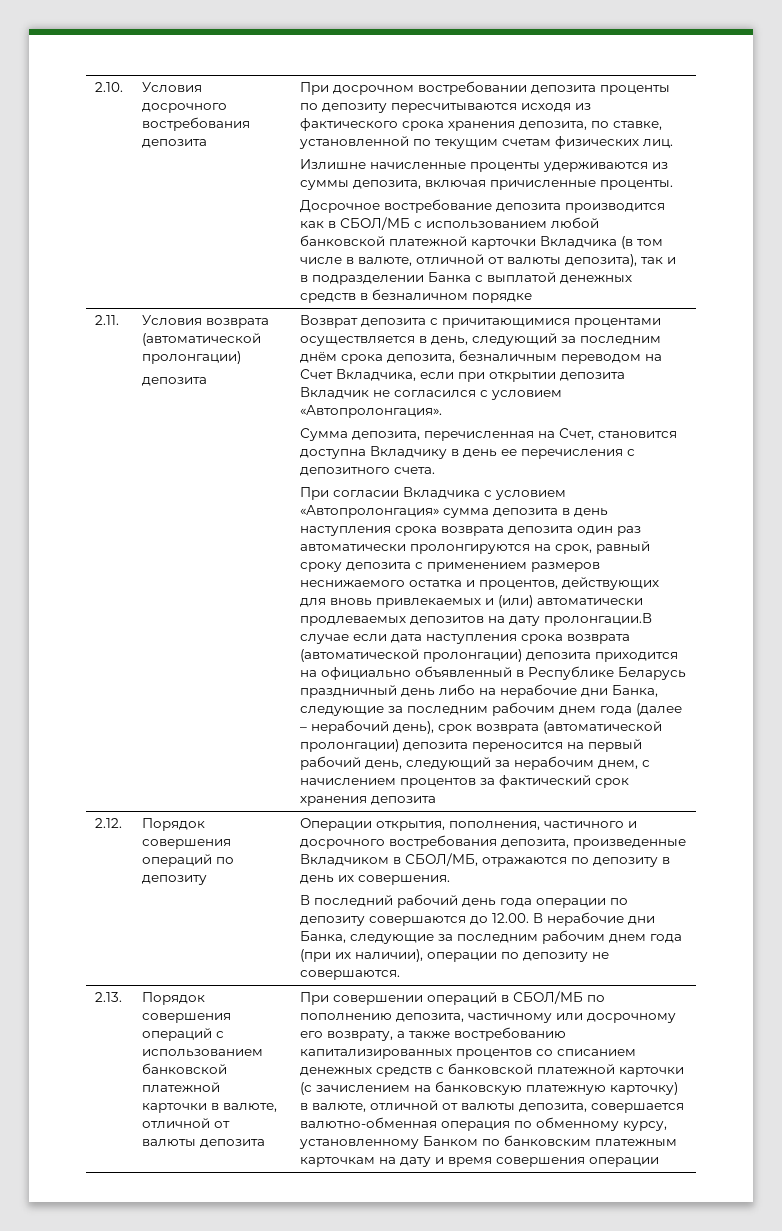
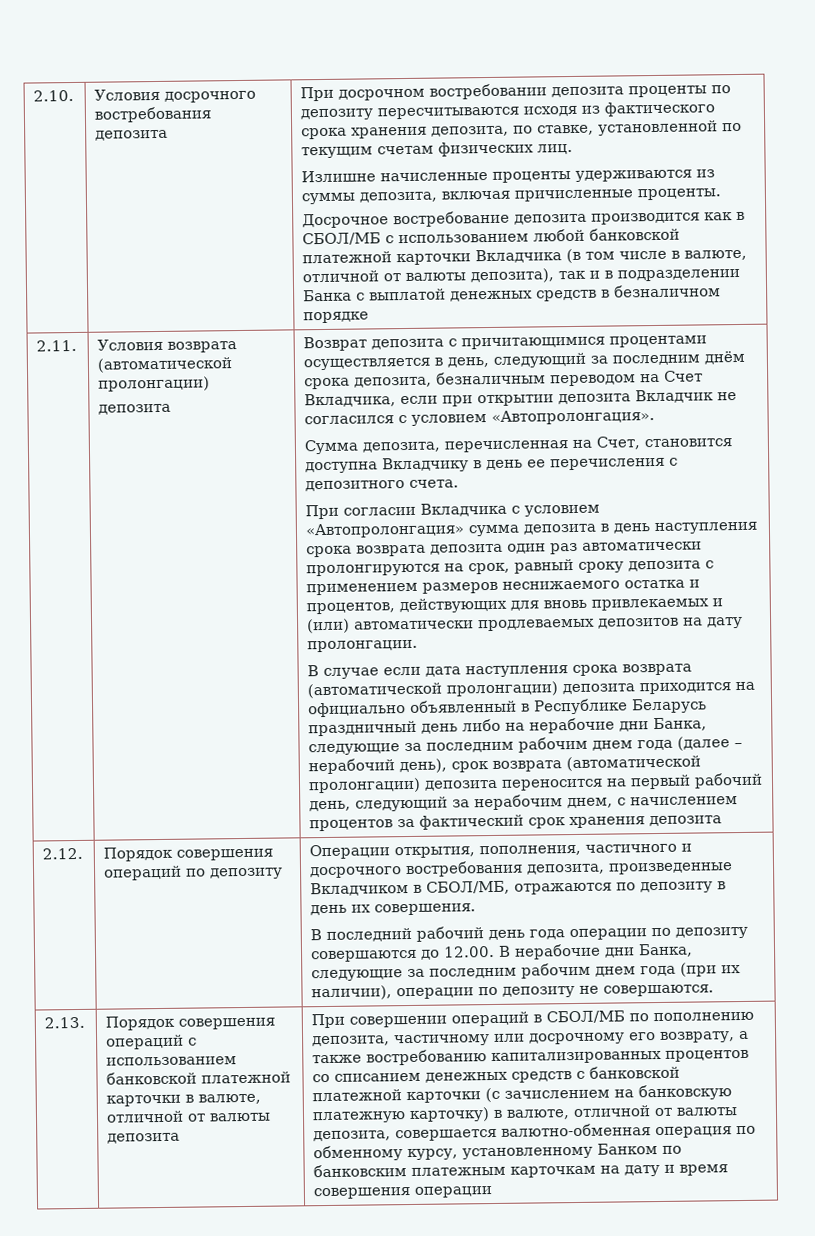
- При согласии Вкладчика с условием «Автопролонгация» сумма депозита в день наступления срока возврата депозита один раз автоматически пролонгируются на срок, равный сроку депозита с применением размеров неснижаемого остатка и процентов, действующих для вновь привлекаемых и (или) автоматически продлеваемых депозитов на дату пролонгации.В случае если дата наступления срока возврата (автоматической пролонгации) депозита приходится на официально объявленный в Республике Беларусь праздничный день либо на нерабочие дни Банка, следующие за последним рабочим днем года (далее – нерабочий день), срок возврата (автоматической пролонгации) депозита переносится на первый рабочий день, следующий за нерабочим днем, с начислением процентов за фактический срок хранения депозита
+ При согласии Вкладчика с условием «Автопролонгация» сумма депозита в день наступления срока возврата депозита один раз автоматически пролонгируются на срок, равный сроку депозита с применением размеров неснижаемого остатка и процентов, действующих для вновь привлекаемых и (или) автоматически продлеваемых депозитов на дату пролонгации.
+ В случае если дата наступления срока возврата (автоматической пролонгации) депозита приходится на официально объявленный в Республике Беларусь праздничный день либо на нерабочие дни Банка, следующие за последним рабочим днем года (далее – нерабочий день), срок возврата (автоматической пролонгации) депозита переносится на первый рабочий день, следующий за нерабочим днем, с начислением процентов за фактический срок хранения депозита

